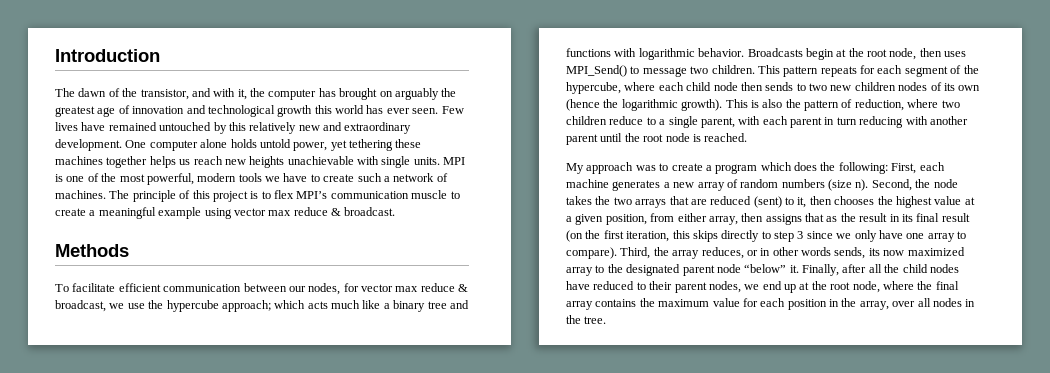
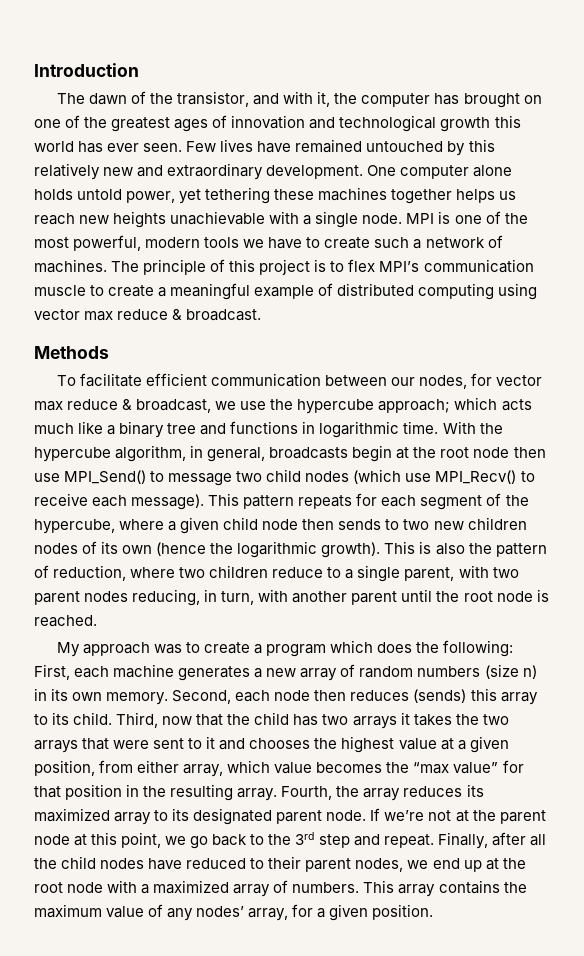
- The dawn of the transistor, and with it, the computer has brought on arguably the greatest age of innovation and technological growth this world has ever seen.
+ The dawn of the transistor, and with it, the computer has brought on one of the greatest ages of innovation and technological growth this world has ever seen.
- One computer alone holds untold power, yet tethering these machines together helps us reach new heights unachievable with single units.
+ One computer alone holds untold power, yet tethering these machines together helps us reach new heights unachievable with a single node.
- The principle of this project is to flex MPI’s communication muscle to create a meaningful example using vector max reduce & broadcast.
+ The principle of this project is to flex MPI’s communication muscle to create a meaningful example of distributed computing using vector max reduce & broadcast.
- To facilitate efficient communication between our nodes, for vector max reduce & broadcast, we use the hypercube approach; which acts much like a binary tree and functions with logarithmic behavior. Broadcasts begin at the root node, then uses MPI_Send() to message two children.
+ To facilitate efficient communication between our nodes, for vector max reduce & broadcast, we use the hypercube approach; which acts much like a binary tree and functions in logarithmic time. With the hypercube algorithm, in general, broadcasts begin at the root node then use MPI_Send() to message two child nodes (which use MPI_Recv() to receive each message).
- This pattern repeats for each segment of the hypercube, where each child node then sends to two new children nodes of its own (hence the logarithmic growth).
+ This pattern repeats for each segment of the hypercube, where a given child node then sends to two new children nodes of its own (hence the logarithmic growth).
- This is also the pattern of reduction, where two children reduce to a single parent, with each parent in turn reducing with another parent until the root node is reached.
+ This is also the pattern of reduction, where two children reduce to a single parent, with two parent nodes reducing, in turn, with another parent until the root node is reached.
- My approach was to create a program which does the following: First, each machine generates a new array of random numbers (size n). Second, the node takes the two arrays that are reduced (sent) to it, then chooses the highest value at a given position, from either array, then assigns that as the result in its final result (on the first iteration, this skips directly to step 3 since we only have one array to compare). Third, the array reduces, or in other words sends, its now maximized array to the designated parent node “below” it.
+ My approach was to create a program which does the following: First, each machine generates a new array of random numbers (size n) in its own memory. Second, each node then reduces (sends) this array to its child. Third, now that the child has two arrays it takes the two arrays that were sent to it and chooses the highest value at a given position, from either array, which value becomes the “max value” for that position in the resulting array. Fourth, the array reduces its maximized array to its designated parent node. If we’re not at the parent node at this point, we go back to the 3rd step and repeat.
- Finally, after all the child nodes have reduced to their parent nodes, we end up at the root node, where the final array contains the maximum value for each position in the array, over all nodes in the tree.
+ Finally, after all the child nodes have reduced to their parent nodes, we end up at the root node with a maximized array of numbers. This array contains the maximum value of any nodes’ array, for a given position.

